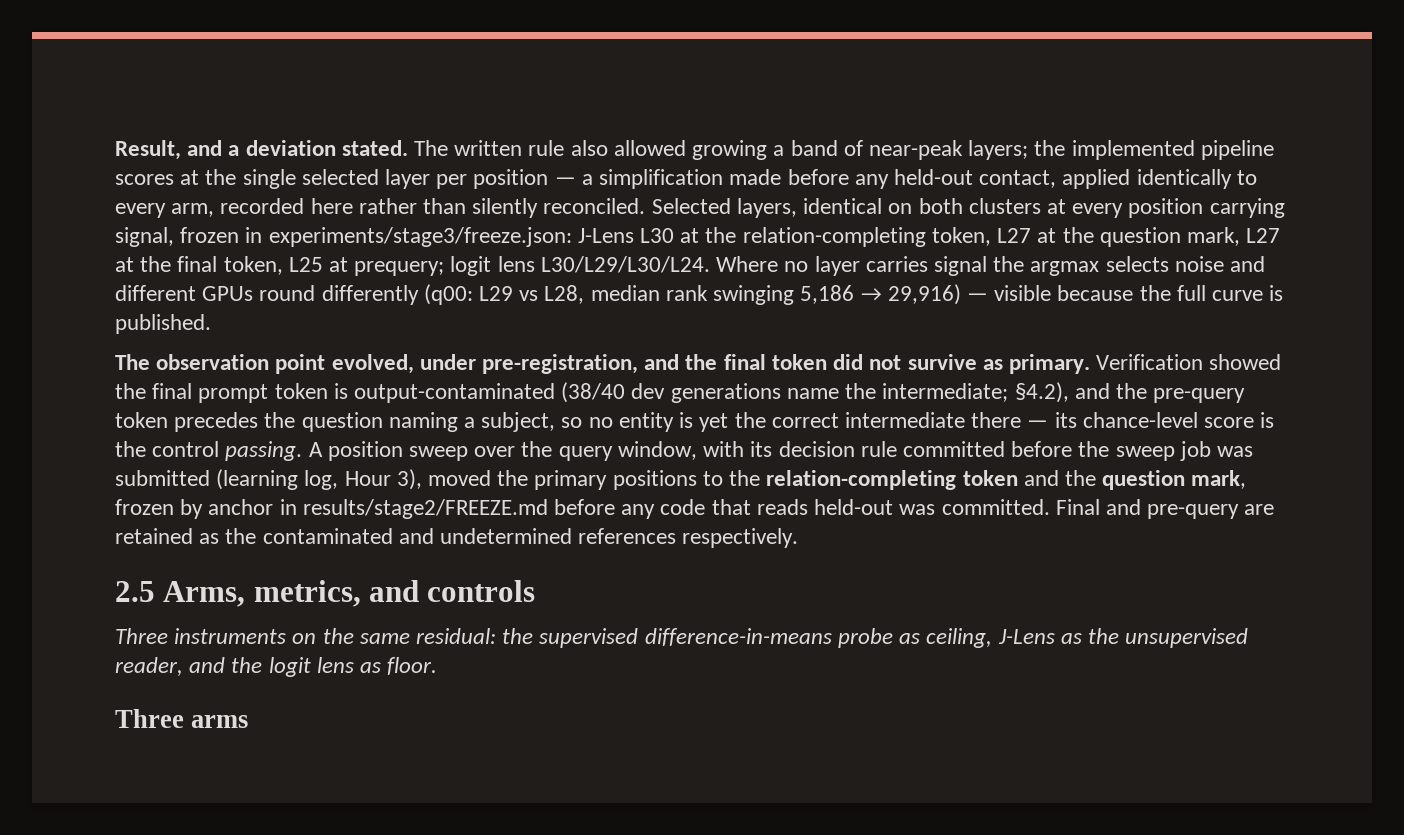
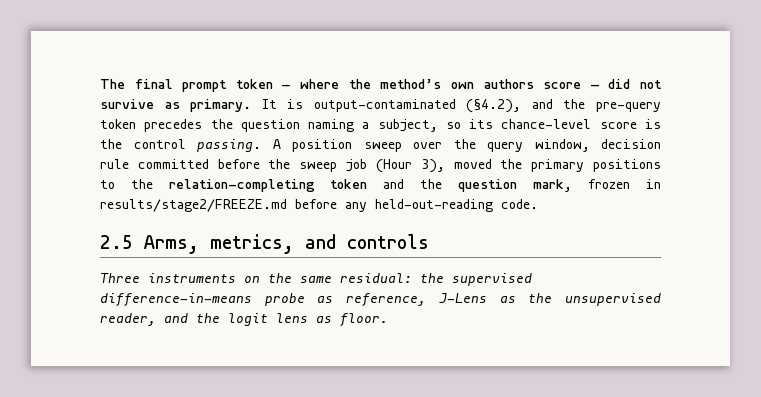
- Result, and a deviation stated. The written rule also allowed growing a band of near-peak layers; the implemented pipeline scores at the single selected layer per position — a simplification made before any held-out contact, applied identically to every arm, recorded here rather than silently reconciled. Selected layers, identical on both clusters at every position carrying signal, frozen in experiments/stage3/freeze.json: J-Lens L30 at the relation-completing token, L27 at the question mark, L27 at the final token, L25 at prequery; logit lens L30/L29/L30/L24. Where no layer carries signal the argmax selects noise and different GPUs round differently (q00: L29 vs L28, median rank swinging 5,186 → 29,916) — visible because the full curve is published.
- The observation point evolved, under pre-registration, and the final token did not survive as primary.
+ The final prompt token — where the method’s own authors score — did not survive as primary.
- Verification showed the final prompt token is output-contaminated (38/40 dev generations name the intermediate; §4.2), and the pre-query token precedes the question naming a subject, so no entity is yet the correct intermediate there — its chance-level score is the control passing.
+ It is output-contaminated (§4.2), and the pre-query token precedes the question naming a subject, so its chance-level score is the control passing.
- A position sweep over the query window, with its decision rule committed before the sweep job was submitted (learning log, Hour 3), moved the primary positions to the relation-completing token and the question mark, frozen by anchor in results/stage2/FREEZE.md before any code that reads held-out was committed. Final and pre-query are retained as the contaminated and undetermined references respectively.
+ A position sweep over the query window, decision rule committed before the sweep job (Hour 3), moved the primary positions to the relation-completing token and the question mark, frozen in results/stage2/FREEZE.md before any held-out-reading code.
- Three instruments on the same residual: the supervised difference-in-means probe as ceiling, J-Lens as the unsupervised reader, and the logit lens as floor.
+ Three instruments on the same residual: the supervised difference-in-means probe as reference, J-Lens as the unsupervised reader, and the logit lens as floor.
- Three arms

